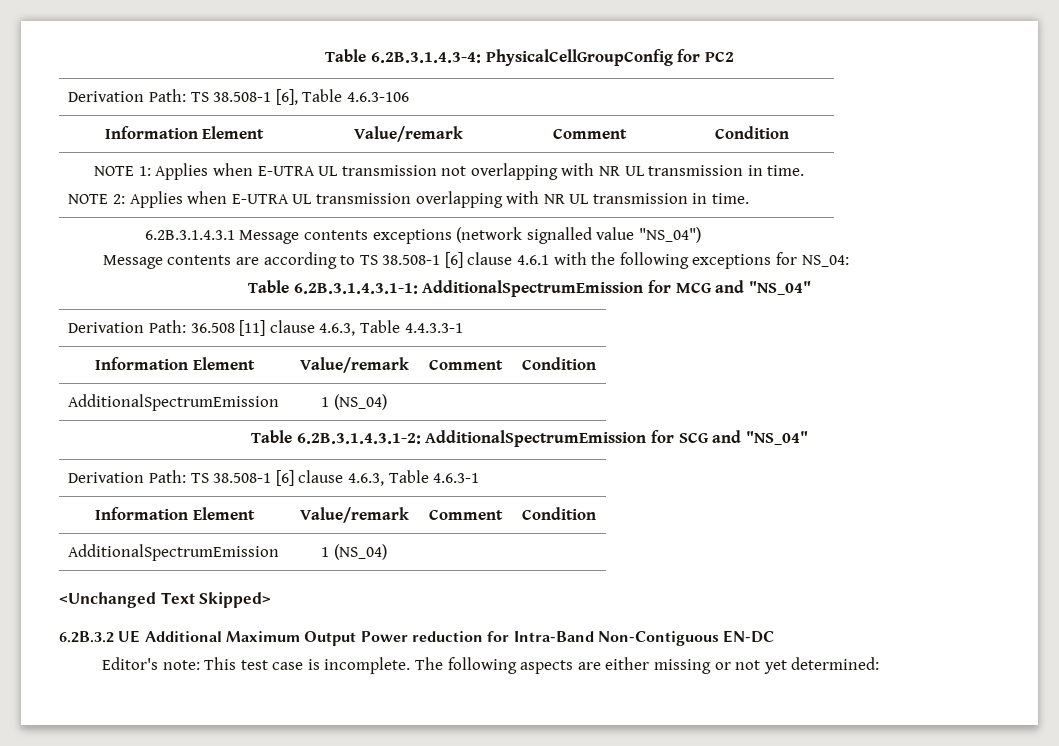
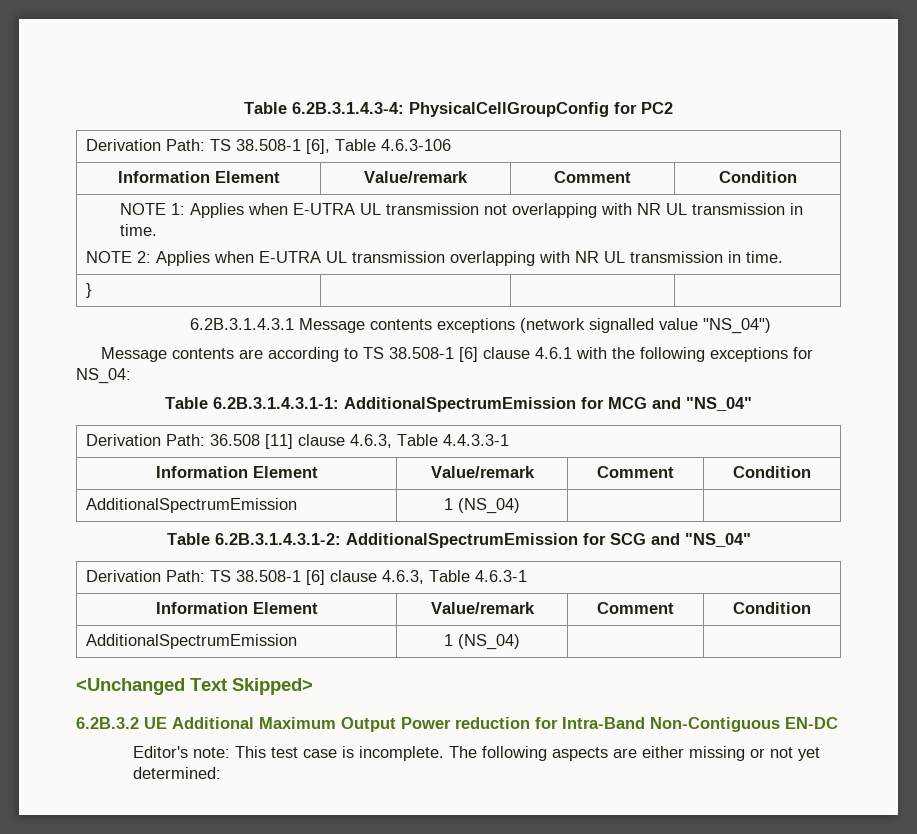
+ } | | |

